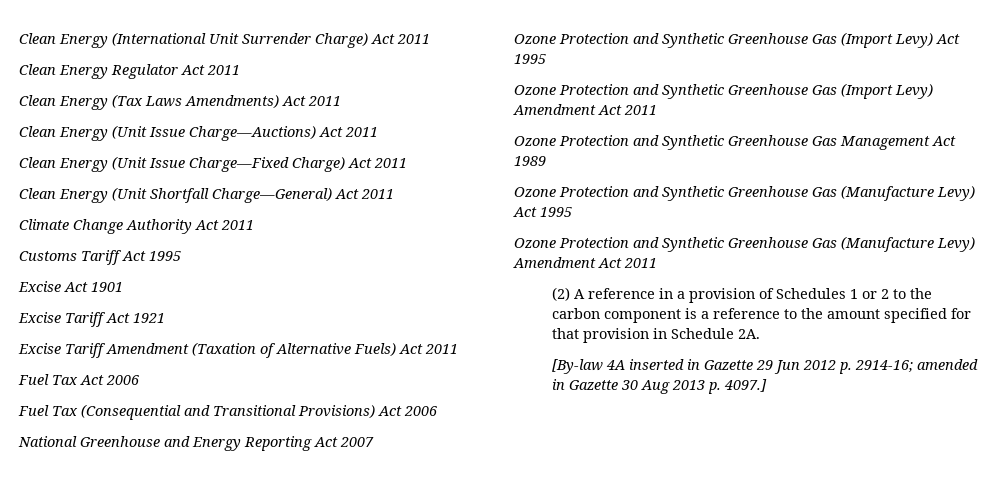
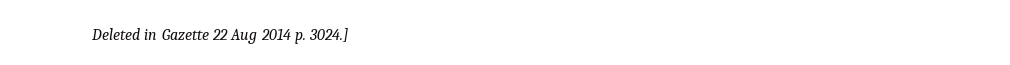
- Clean Energy (International Unit Surrender Charge) Act 2011
- Clean Energy Regulator Act 2011
- Clean Energy (Tax Laws Amendments) Act 2011
- Clean Energy (Unit Issue Charge—Auctions) Act 2011
- Clean Energy (Unit Issue Charge—Fixed Charge) Act 2011
- Clean Energy (Unit Shortfall Charge—General) Act 2011
- Climate Change Authority Act 2011
- Customs Tariff Act 1995
- Excise Act 1901
- Excise Tariff Act 1921
- Excise Tariff Amendment (Taxation of Alternative Fuels) Act 2011
- Fuel Tax Act 2006
- Fuel Tax (Consequential and Transitional Provisions) Act 2006
- National Greenhouse and Energy Reporting Act 2007
- Ozone Protection and Synthetic Greenhouse Gas (Import Levy) Act 1995
- Ozone Protection and Synthetic Greenhouse Gas (Import Levy) Amendment Act 2011
- Ozone Protection and Synthetic Greenhouse Gas Management Act 1989
- Ozone Protection and Synthetic Greenhouse Gas (Manufacture Levy) Act 1995
- Ozone Protection and Synthetic Greenhouse Gas (Manufacture Levy) Amendment Act 2011
- (2) A reference in a provision of Schedules 1 or 2 to the carbon component is a reference to the amount specified for that provision in Schedule 2A.
- [By-law 4A inserted in Gazette 29 Jun 2012 p. 2914-16; amended in Gazette 30 Aug 2013 p. 4097.]
+ Deleted in Gazette 22 Aug 2014 p. 3024.]

